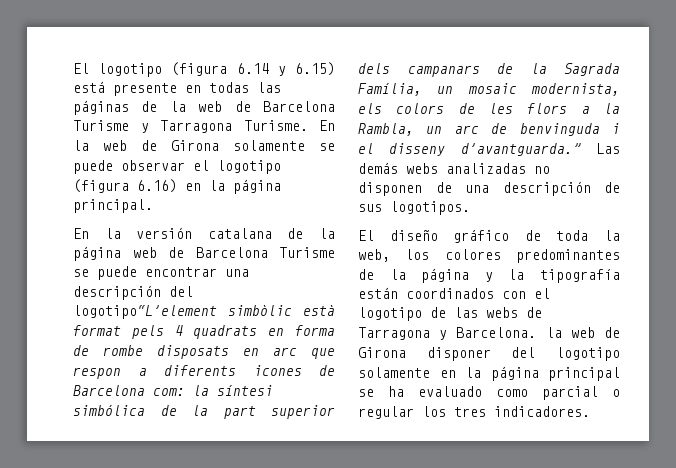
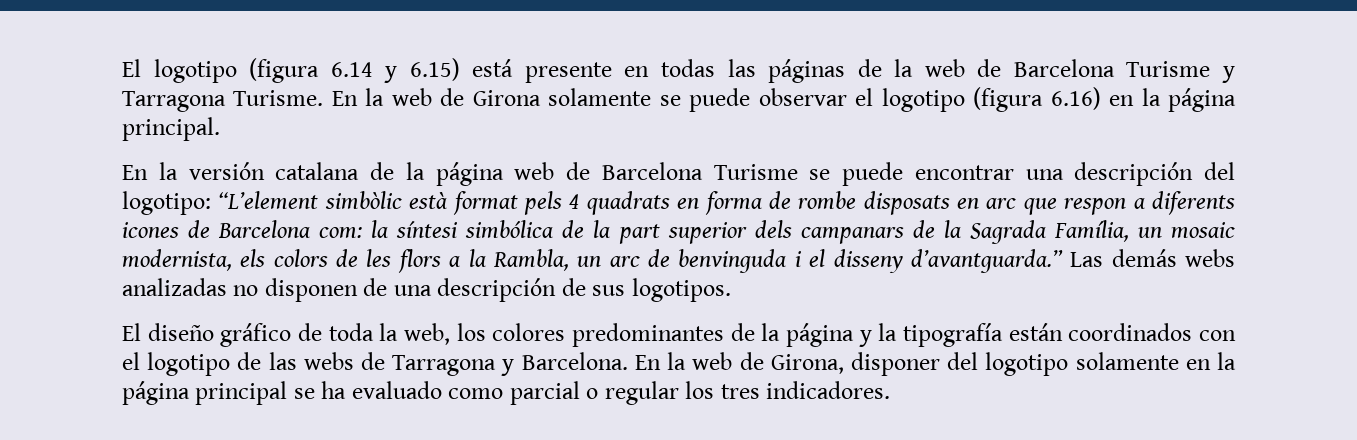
- En la versión catalana de la página web de Barcelona Turisme se puede encontrar una descripción del logotipo“L’element simbòlic està format pels 4 quadrats en forma de rombe disposats en arc que respon a diferents icones de Barcelona com:
+ En la versión catalana de la página web de Barcelona Turisme se puede encontrar una descripción del logotipo: “L’element simbòlic està format pels 4 quadrats en forma de rombe disposats en arc que respon a diferents icones de Barcelona com:
- El diseño gráfico de toda la web, los colores predominantes de la página y la tipografía están coordinados con el logotipo de las webs de Tarragona y Barcelona. la web de Girona disponer del logotipo solamente en la página principal se ha evaluado como parcial o regular los tres indicadores.
+ El diseño gráfico de toda la web, los colores predominantes de la página y la tipografía están coordinados con el logotipo de las webs de Tarragona y Barcelona. En la web de Girona, disponer del logotipo solamente en la página principal se ha evaluado como parcial o regular los tres indicadores.

